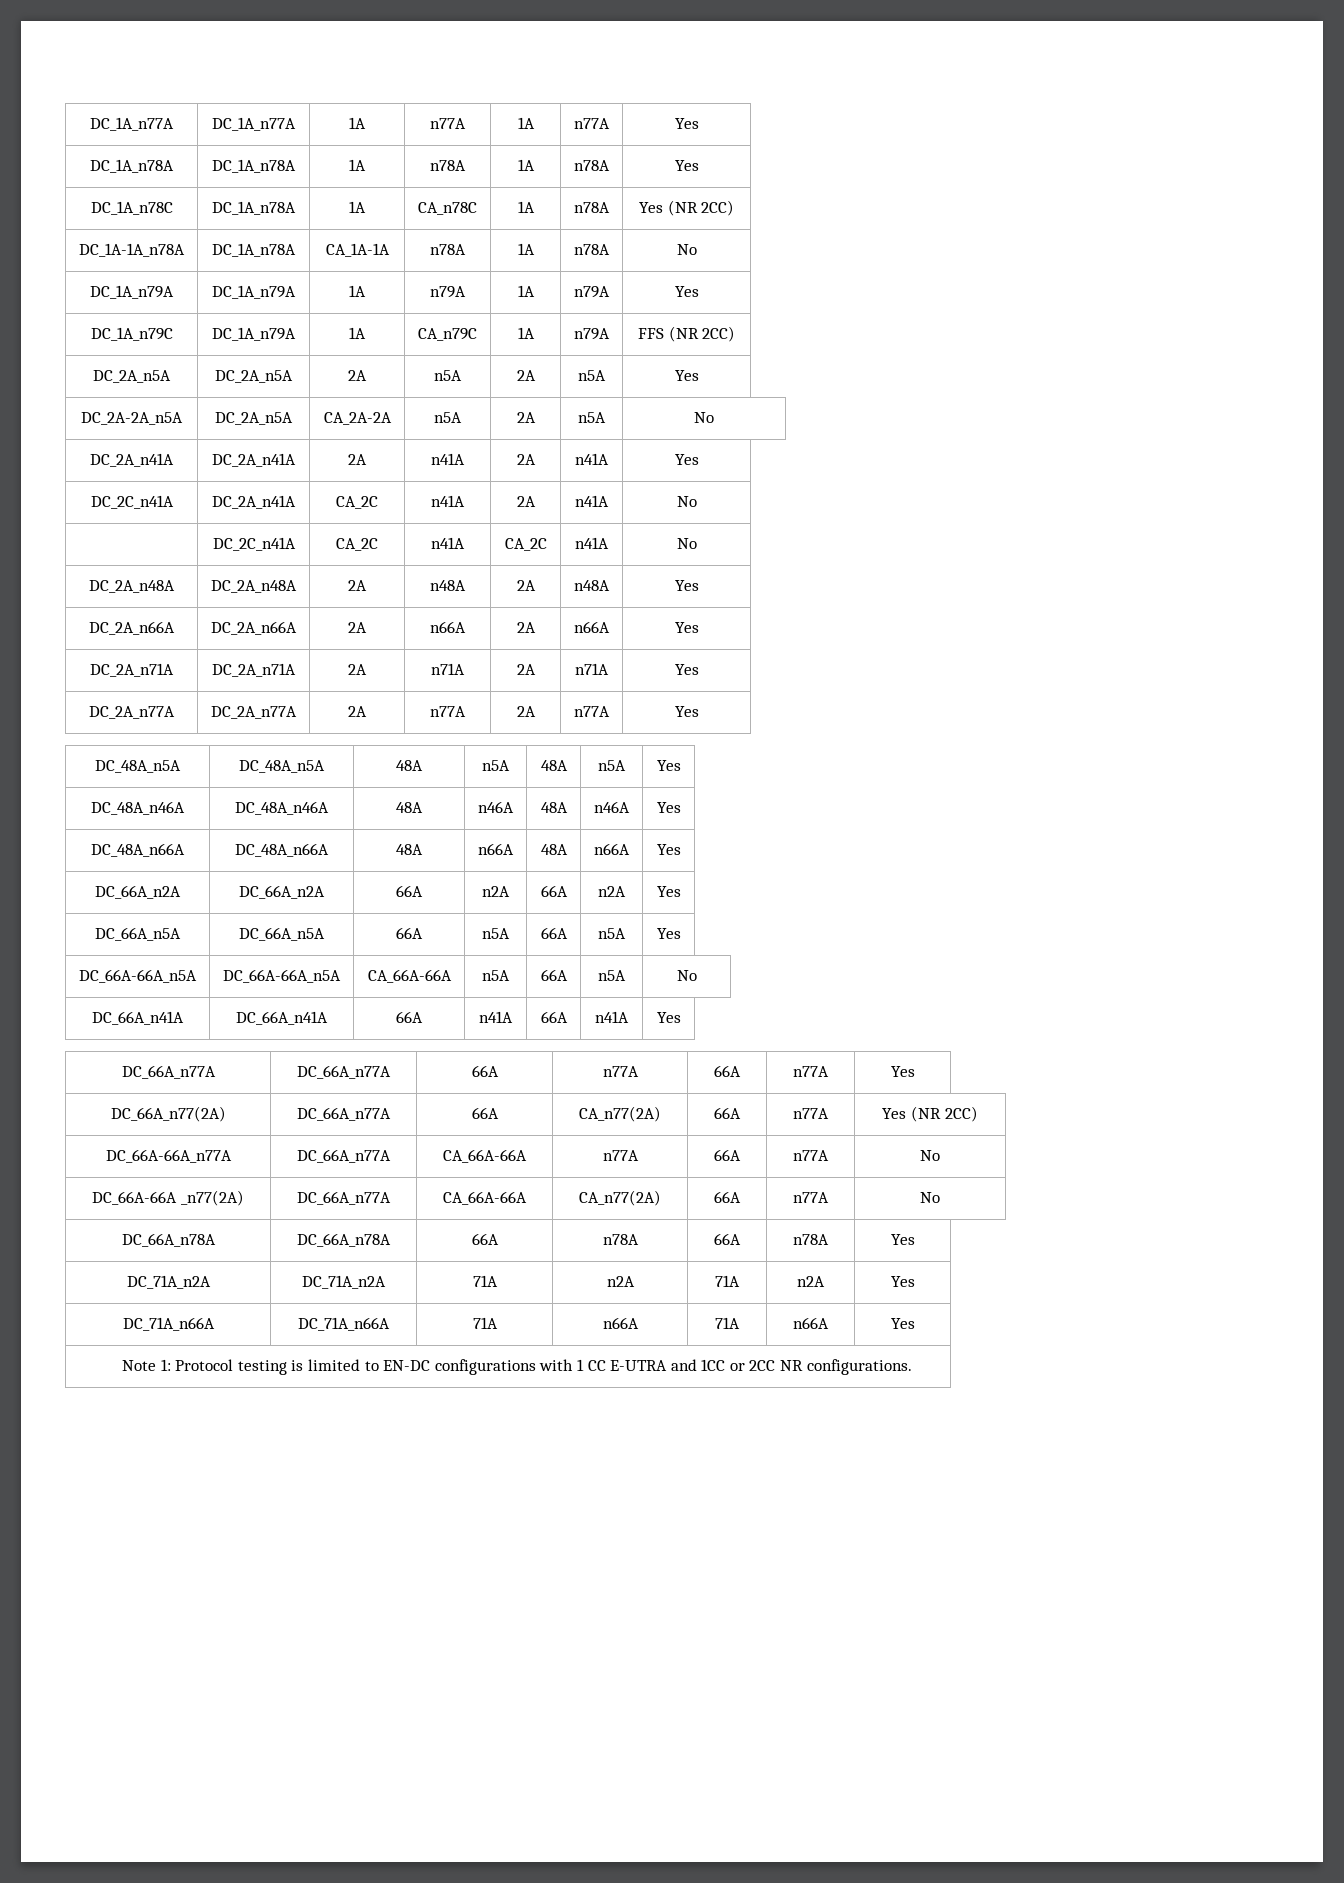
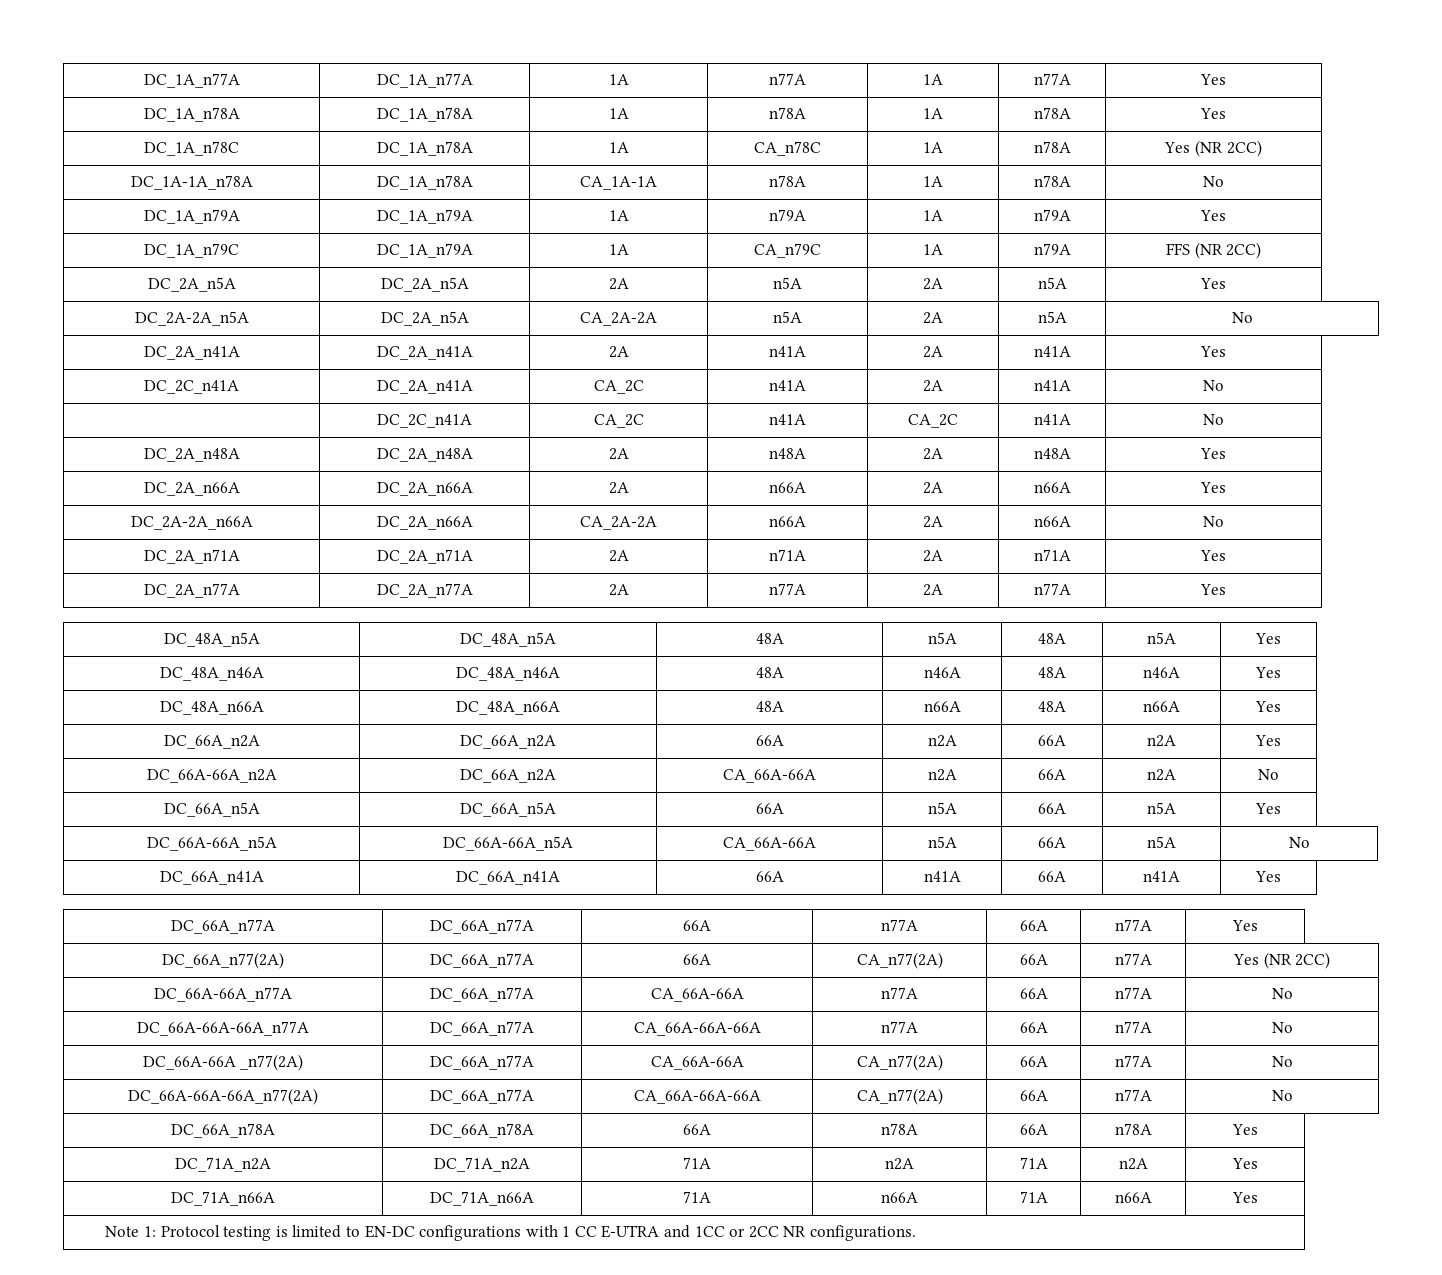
+ DC_2A-2A_n66A | DC_2A_n66A | CA_2A-2A | n66A | 2A | n66A | No
+ DC_66A-66A_n2A | DC_66A_n2A | CA_66A-66A | n2A | 66A | n2A | No
+ DC_66A-66A-66A_n77A | DC_66A_n77A | CA_66A-66A-66A | n77A | 66A | n77A | No
+ DC_66A-66A-66A_n77(2A) | DC_66A_n77A | CA_66A-66A-66A | CA_n77(2A) | 66A | n77A | No

